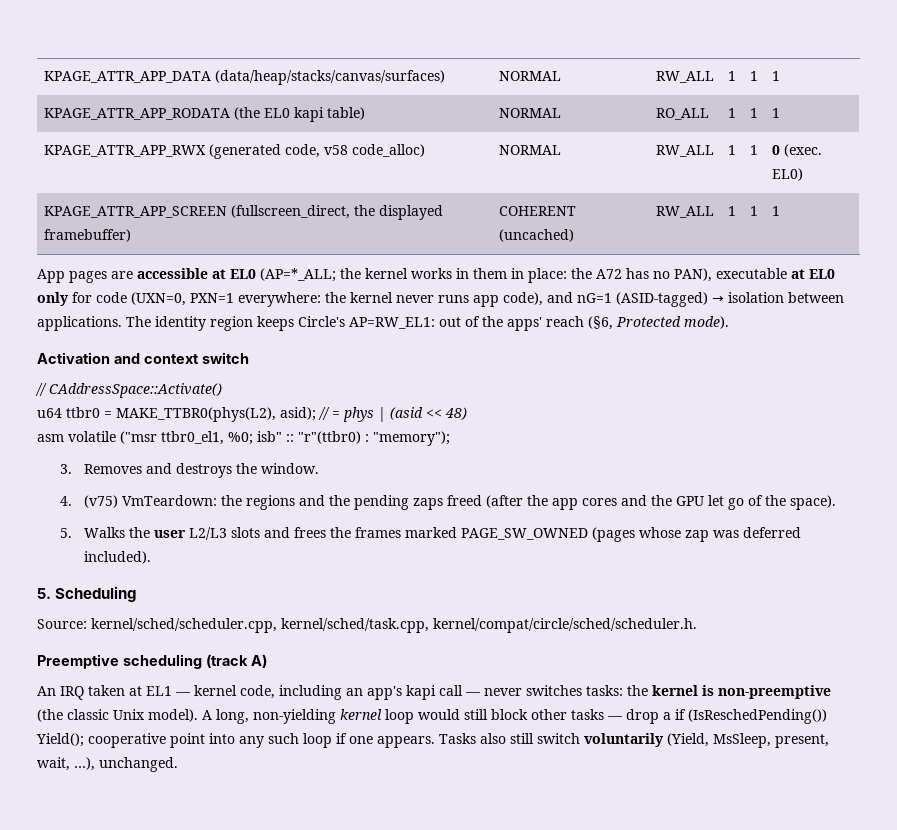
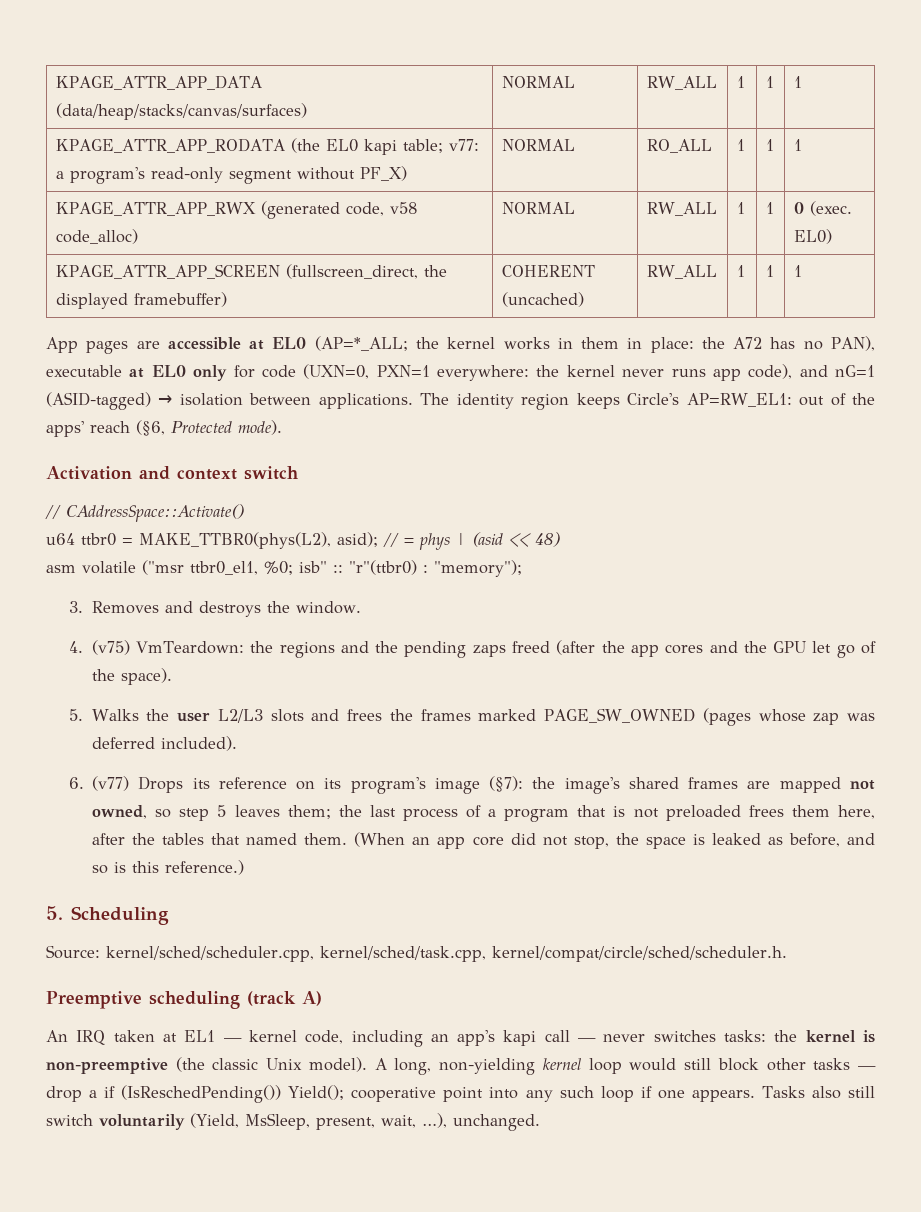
- KPAGE_ATTR_APP_RODATA (the EL0 kapi table) | NORMAL | RO_ALL | 1 | 1 | 1
+ KPAGE_ATTR_APP_RODATA (the EL0 kapi table; v77: a program's read-only segment without PF_X) | NORMAL | RO_ALL | 1 | 1 | 1
+ 6. (v77) Drops its reference on its program's image (§7): the image's shared frames are mapped not owned, so step 5 leaves them; the last process of a program that is not preloaded frees them here, after the tables that named them. (When an app core did not stop, the space is leaked as before, and so is this reference.)

